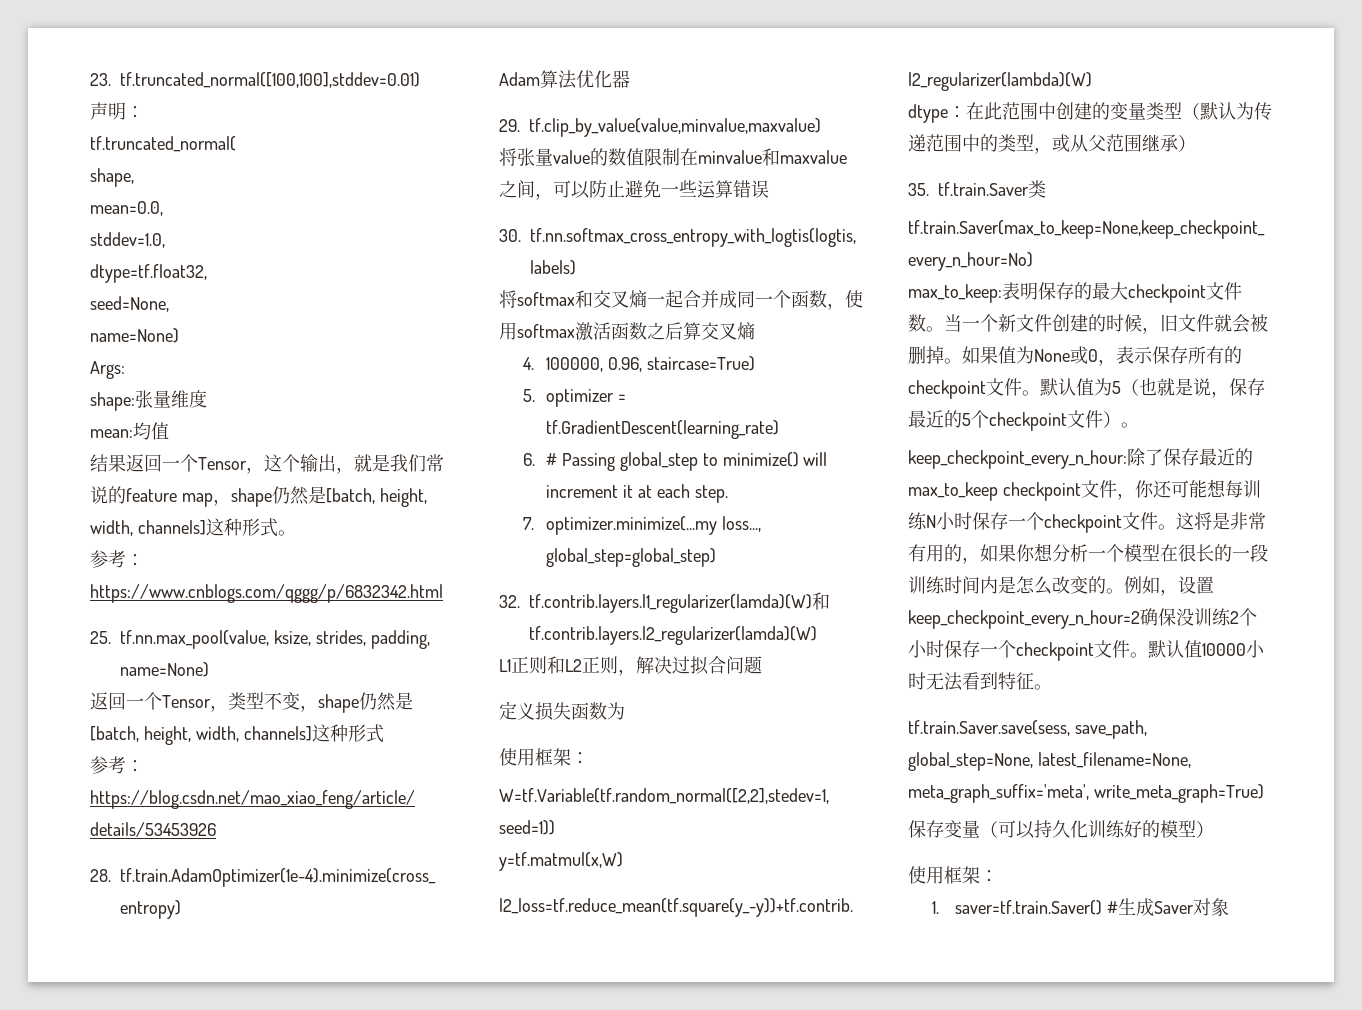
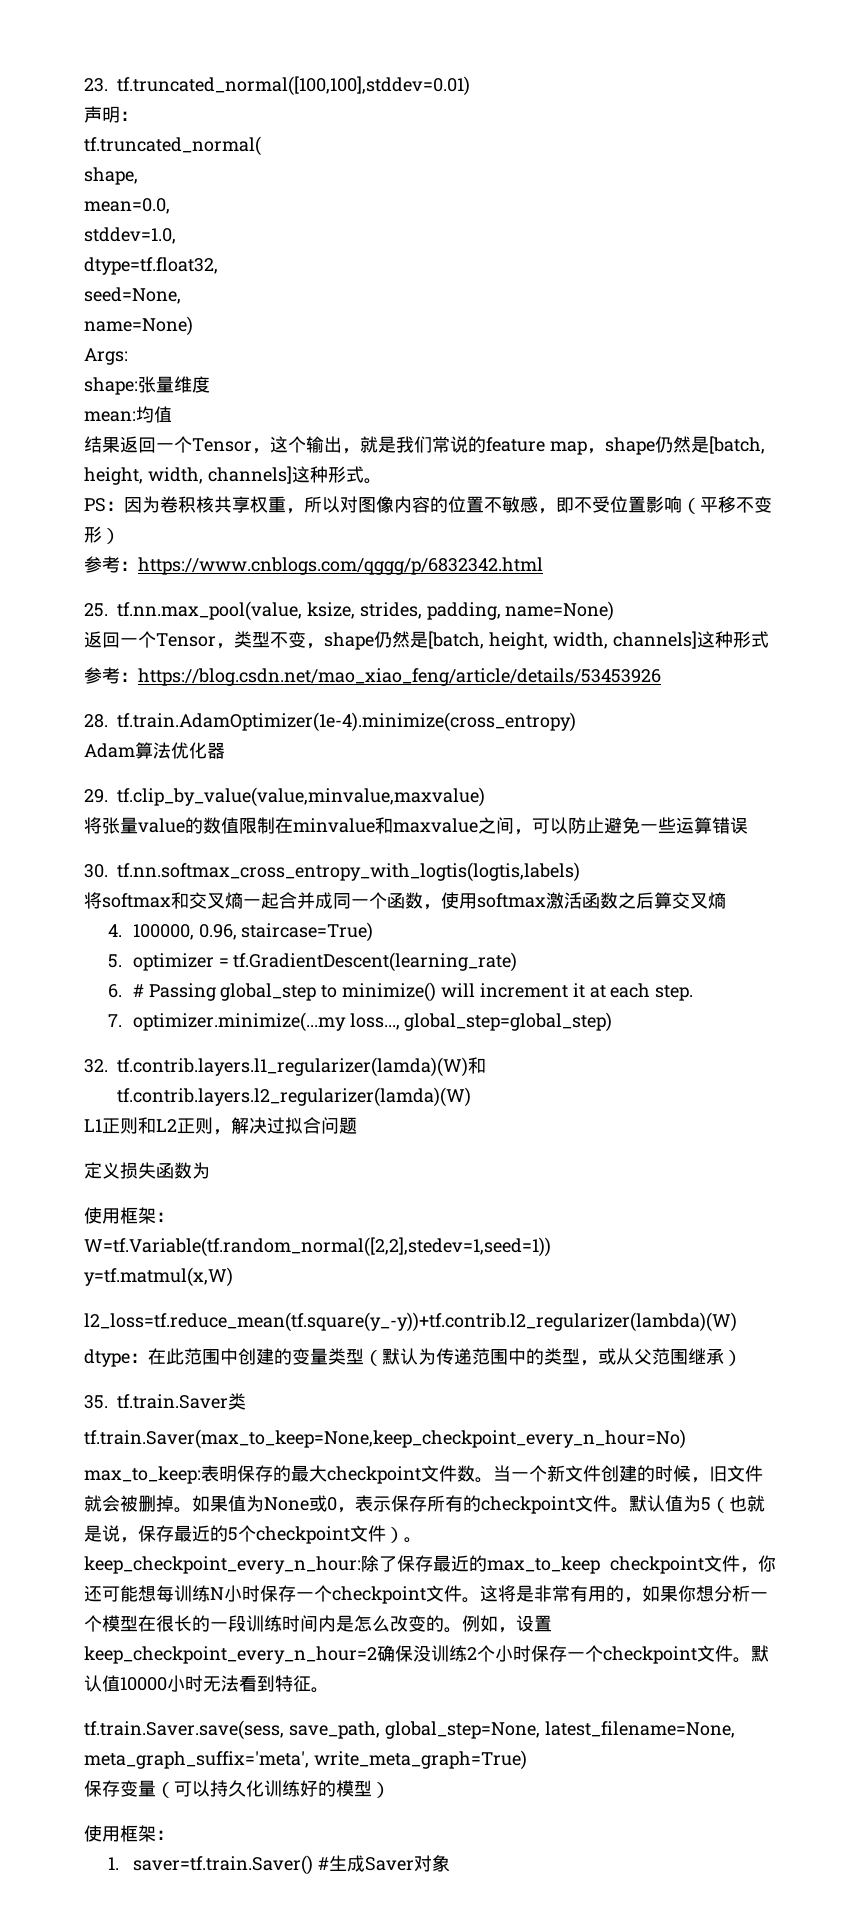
+ PS：因为卷积核共享权重，所以对图像内容的位置不敏感，即不受位置影响（平移不变形）

